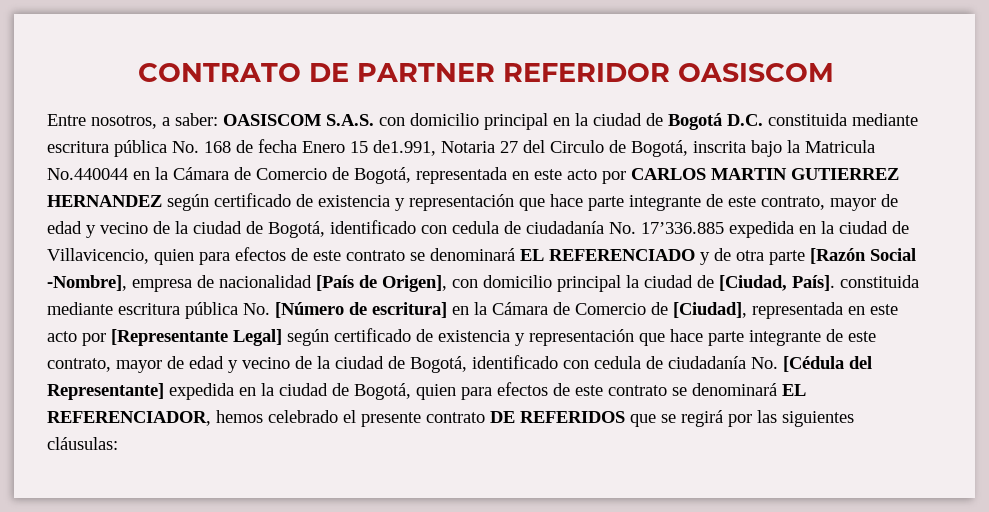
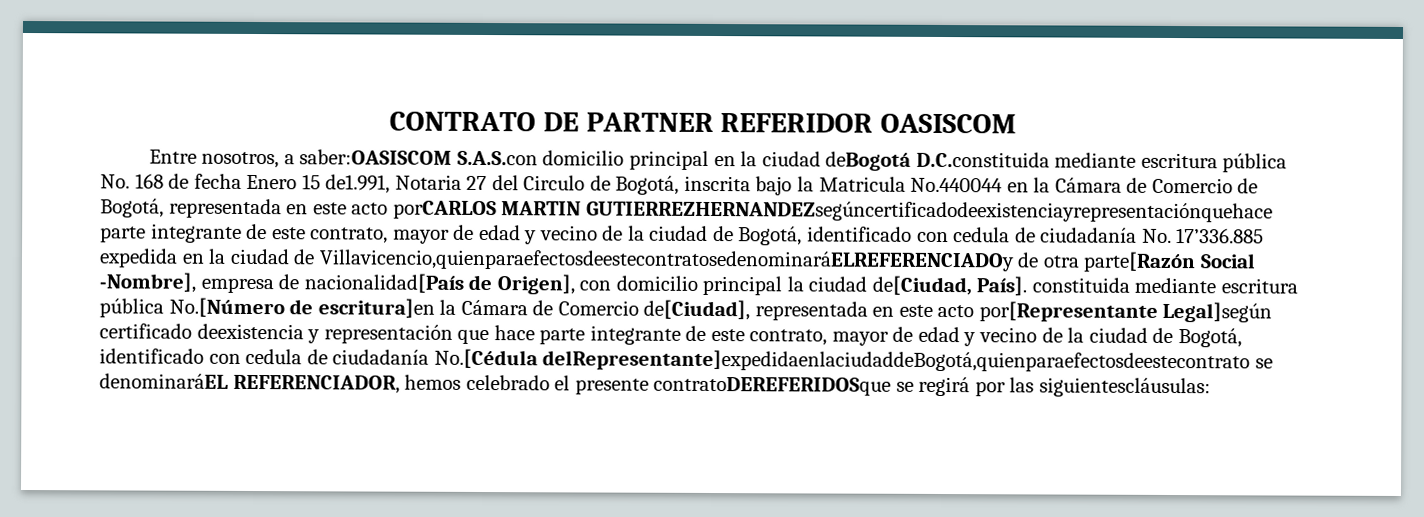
- Entre nosotros, a saber: OASISCOM S.A.S. con domicilio principal en la ciudad de Bogotá D.C. constituida mediante escritura pública No. 168 de fecha Enero 15 de1.991, Notaria 27 del Circulo de Bogotá, inscrita bajo la Matricula No.440044 en la Cámara de Comercio de Bogotá, representada en este acto por CARLOS MARTIN GUTIERREZ HERNANDEZ según certificado de existencia y representación que hace parte integrante de este contrato, mayor de edad y vecino de la ciudad de Bogotá, identificado con cedula de ciudadanía No. 17’336.885 expedida en la ciudad de Villavicencio, quien para efectos de este contrato se denominará EL REFERENCIADO y de otra parte [Razón Social -Nombre], empresa de nacionalidad [País de Origen], con domicilio principal la ciudad de [Ciudad, País]. constituida mediante escritura pública No. [Número de escritura] en la Cámara de Comercio de [Ciudad], representada en este acto por [Representante Legal] según certificado de existencia y representación que hace parte integrante de este contrato, mayor de edad y vecino de la ciudad de Bogotá, identificado con cedula de ciudadanía No. [Cédula del Representante] expedida en la ciudad de Bogotá, quien para efectos de este contrato se denominará EL REFERENCIADOR, hemos celebrado el presente contrato DE REFERIDOS que se regirá por las siguientes cláusulas:
+ Entre nosotros, a saber:OASISCOM S.A.S.con domicilio principal en la ciudad deBogotá D.C.constituida mediante escritura pública No. 168 de fecha Enero 15 de1.991, Notaria 27 del Circulo de Bogotá, inscrita bajo la Matricula No.440044 en la Cámara de Comercio de Bogotá, representada en este acto porCARLOS MARTIN GUTIERREZHERNANDEZsegúncertificadodeexistenciayrepresentaciónquehace parte integrante de este contrato, mayor de edad y vecino de la ciudad de Bogotá, identificado con cedula de ciudadanía No. 17’336.885 expedida en la ciudad de Villavicencio,quienparaefectosdeestecontratosedenominaráELREFERENCIADOy de otra parte[Razón Social -Nombre], empresa de nacionalidad[País de Origen], con domicilio principal la ciudad de[Ciudad, País]. constituida mediante escritura pública No.[Número de escritura]en la Cámara de Comercio de[Ciudad], representada en este acto por[Representante Legal]según certificado deexistencia y representación que hace parte integrante de este contrato, mayor de edad y vecino de la ciudad de Bogotá, identificado con cedula de ciudadanía No.[Cédula delRepresentante]expedidaenlaciudaddeBogotá,quienparaefectosdeestecontrato se denominaráEL REFERENCIADOR, hemos celebrado el presente contratoDEREFERIDOSque se regirá por las siguientescláusulas:

